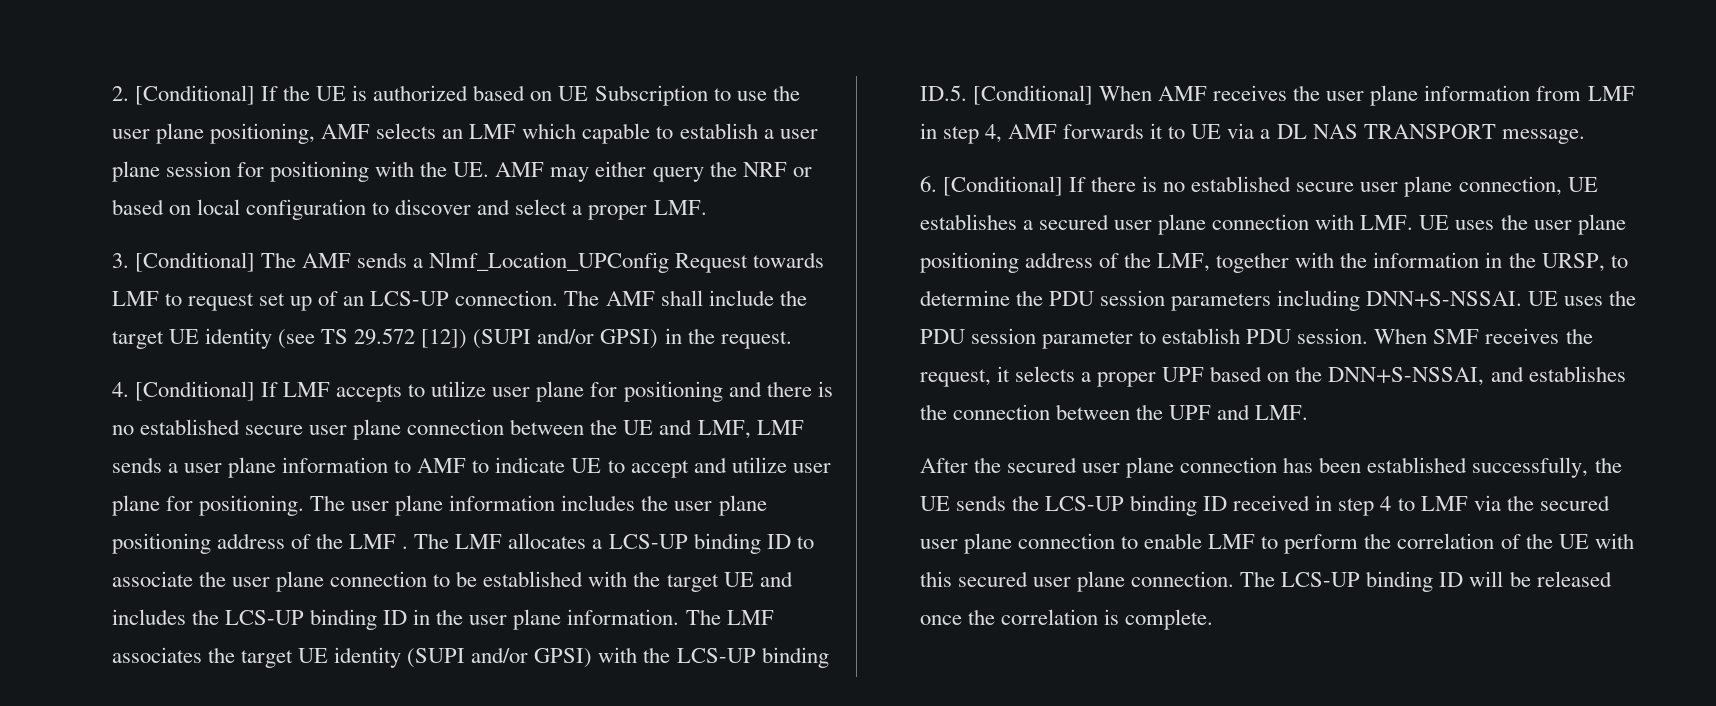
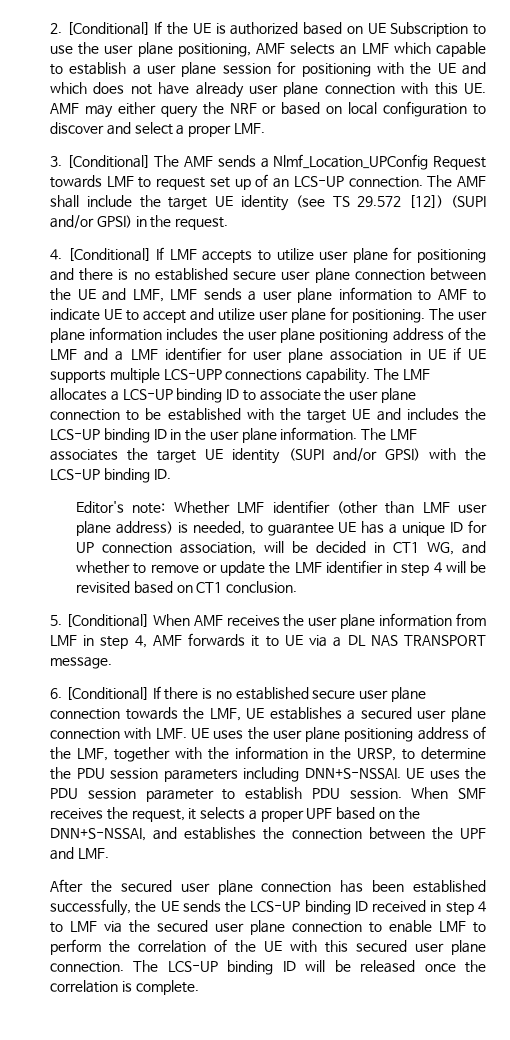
- 2. [Conditional] If the UE is authorized based on UE Subscription to use the user plane positioning, AMF selects an LMF which capable to establish a user plane session for positioning with the UE. AMF may either query the NRF or based on local configuration to discover and select a proper LMF.
+ 2. [Conditional] If the UE is authorized based on UE Subscription to use the user plane positioning, AMF selects an LMF which capable to establish a user plane session for positioning with the UE and which does not have already user plane connection with this UE. AMF may either query the NRF or based on local configuration to discover and select a proper LMF.
- The user plane information includes the user plane positioning address of the LMF .
+ The user plane information includes the user plane positioning address of the LMF and a LMF identifier for user plane association in UE if UE supports multiple LCS-UPP connections capability.
- The LMF associates the target UE identity (SUPI and/or GPSI) with the LCS-UP binding ID.5. [Conditional] When AMF receives the user plane information from LMF in step 4, AMF forwards it to UE via a DL NAS TRANSPORT message.
+ The LMF associates the target UE identity (SUPI and/or GPSI) with the LCS-UP binding ID.
+ Editor's note: Whether LMF identifier (other than LMF user plane address) is needed, to guarantee UE has a unique ID for UP connection association, will be decided in CT1 WG, and whether to remove or update the LMF identifier in step 4 will be revisited based on CT1 conclusion.
+ 5. [Conditional] When AMF receives the user plane information from LMF in step 4, AMF forwards it to UE via a DL NAS TRANSPORT message.
- 6. [Conditional] If there is no established secure user plane connection, UE establishes a secured user plane connection with LMF. UE uses the user plane positioning address of the LMF, together with the information in the URSP, to determine the PDU session parameters including DNN+S-NSSAI.
+ 6. [Conditional] If there is no established secure user plane connection towards the LMF, UE establishes a secured user plane connection with LMF. UE uses the user plane positioning address of the LMF, together with the information in the URSP, to determine the PDU session parameters including DNN+S-NSSAI.

